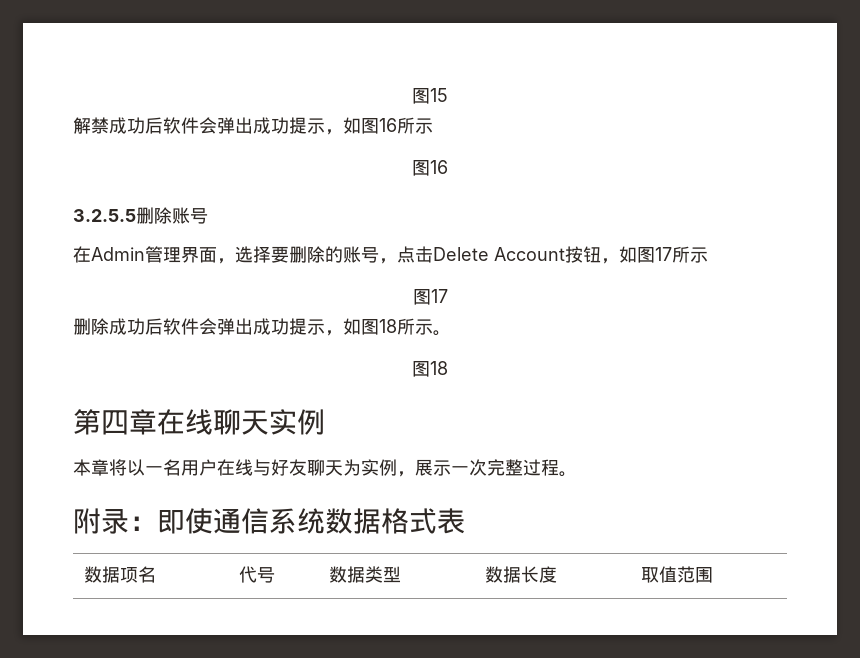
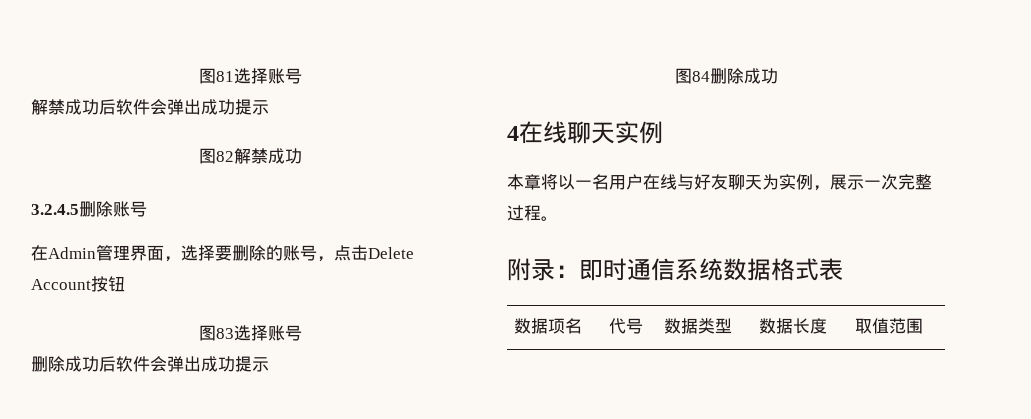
- 图15
+ 图81选择账号
- 解禁成功后软件会弹出成功提示，如图16所示
- 图16
- 3.2.5.5删除账号
+ 解禁成功后软件会弹出成功提示
+ 图82解禁成功
+ 3.2.4.5删除账号
- 在Admin管理界面，选择要删除的账号，点击Delete Account按钮，如图17所示
- 图17
+ 在Admin管理界面，选择要删除的账号，点击Delete Account按钮
+ 图83选择账号
- 删除成功后软件会弹出成功提示，如图18所示。
- 图18
- 第四章在线聊天实例
+ 删除成功后软件会弹出成功提示
+ 图84删除成功
+ 4在线聊天实例
- 附录：即使通信系统数据格式表
+ 附录：即时通信系统数据格式表

